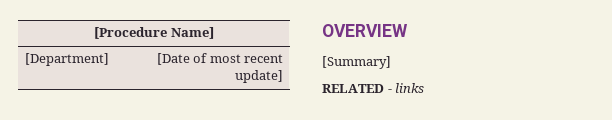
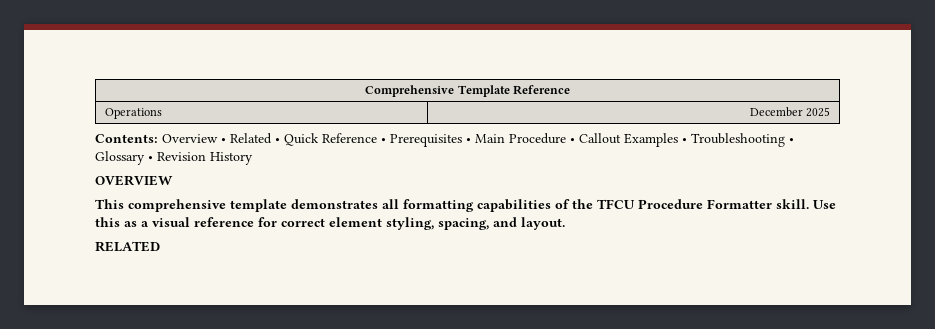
- [Procedure Name]
- [Department] | [Date of most recent update]
+ Comprehensive Template Reference
+ Operations | December 2025
+ Contents: Overview • Related • Quick Reference • Prerequisites • Main Procedure • Callout Examples • Troubleshooting • Glossary • Revision History
  OVERVIEW
- [Summary]
+ This comprehensive template demonstrates all formatting capabilities of the TFCU Procedure Formatter skill. Use this as a visual reference for correct element styling, spacing, and layout.
- RELATED - links
+ RELATED

